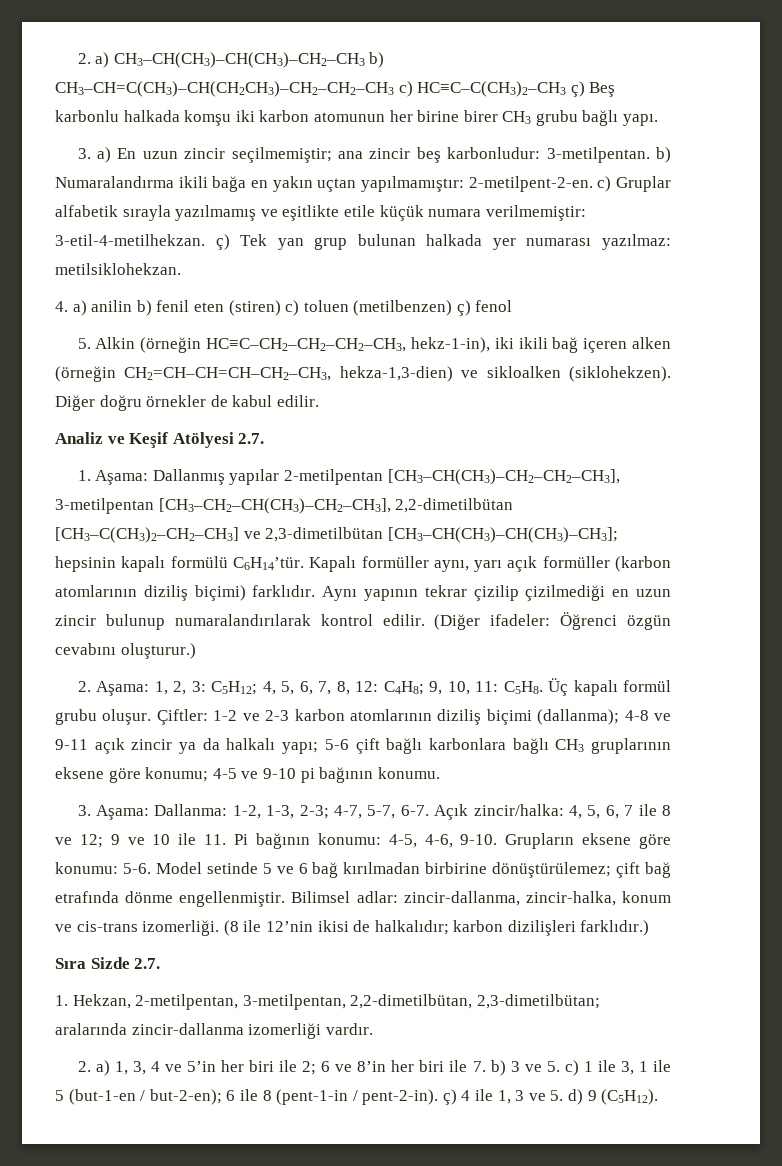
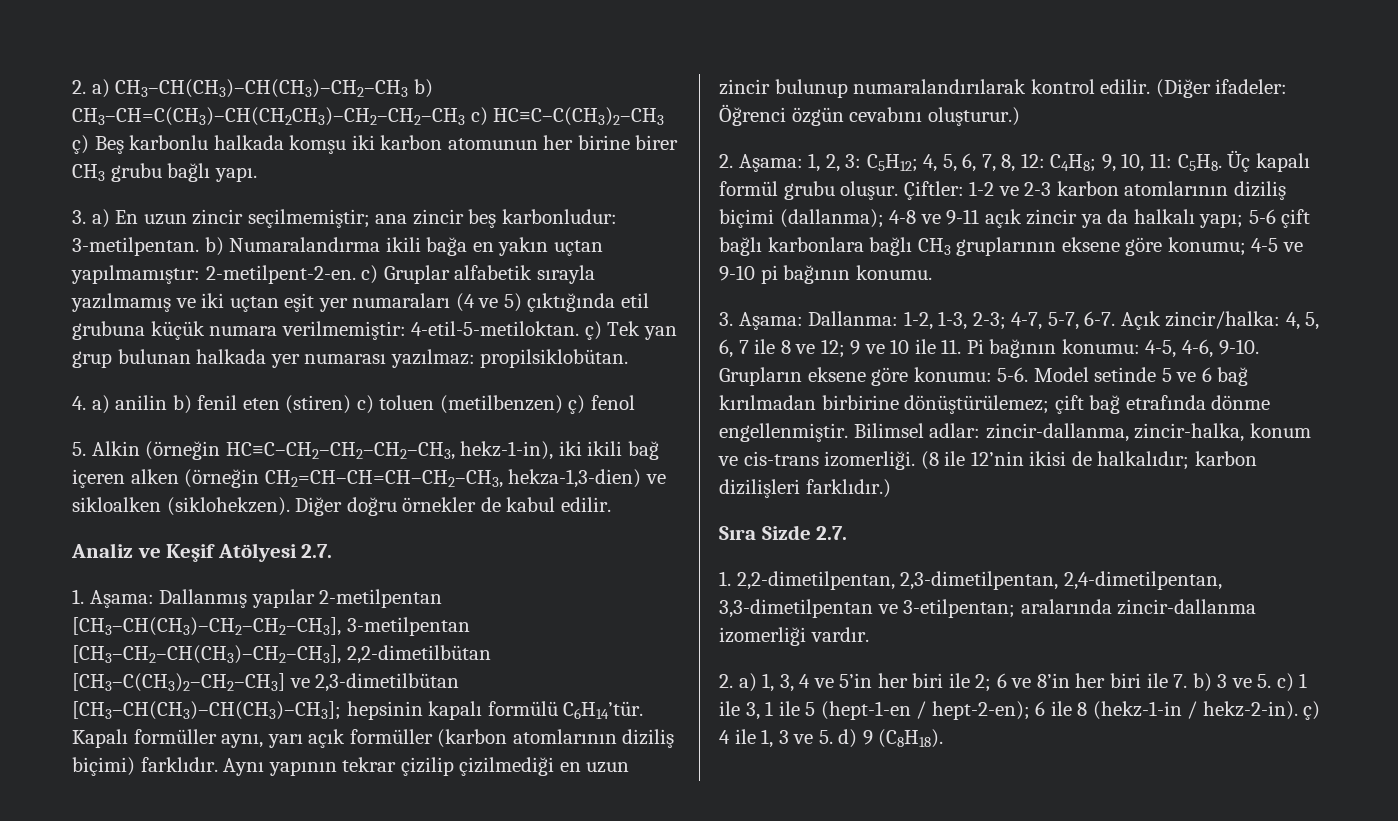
- 3. a) En uzun zincir seçilmemiştir; ana zincir beş karbonludur: 3-metilpentan. b) Numaralandırma ikili bağa en yakın uçtan yapılmamıştır: 2-metilpent-2-en. c) Gruplar alfabetik sırayla yazılmamış ve eşitlikte etile küçük numara verilmemiştir: 3-etil-4-metilhekzan. ç) Tek yan grup bulunan halkada yer numarası yazılmaz: metilsiklohekzan.
+ 3. a) En uzun zincir seçilmemiştir; ana zincir beş karbonludur: 3-metilpentan. b) Numaralandırma ikili bağa en yakın uçtan yapılmamıştır: 2-metilpent-2-en. c) Gruplar alfabetik sırayla yazılmamış ve iki uçtan eşit yer numaraları (4 ve 5) çıktığında etil grubuna küçük numara verilmemiştir: 4-etil-5-metiloktan. ç) Tek yan grup bulunan halkada yer numarası yazılmaz: propilsiklobütan.
- 1. Hekzan, 2-metilpentan, 3-metilpentan, 2,2-dimetilbütan, 2,3-dimetilbütan; aralarında zincir-dallanma izomerliği vardır.
+ 1. 2,2-dimetilpentan, 2,3-dimetilpentan, 2,4-dimetilpentan, 3,3-dimetilpentan ve 3-etilpentan; aralarında zincir-dallanma izomerliği vardır.
- 2. a) 1, 3, 4 ve 5’in her biri ile 2; 6 ve 8’in her biri ile 7. b) 3 ve 5. c) 1 ile 3, 1 ile 5 (but-1-en / but-2-en); 6 ile 8 (pent-1-in / pent-2-in). ç) 4 ile 1, 3 ve 5. d) 9 (C5H12).
+ 2. a) 1, 3, 4 ve 5’in her biri ile 2; 6 ve 8’in her biri ile 7. b) 3 ve 5. c) 1 ile 3, 1 ile 5 (hept-1-en / hept-2-en); 6 ile 8 (hekz-1-in / hekz-2-in). ç) 4 ile 1, 3 ve 5. d) 9 (C8H18).

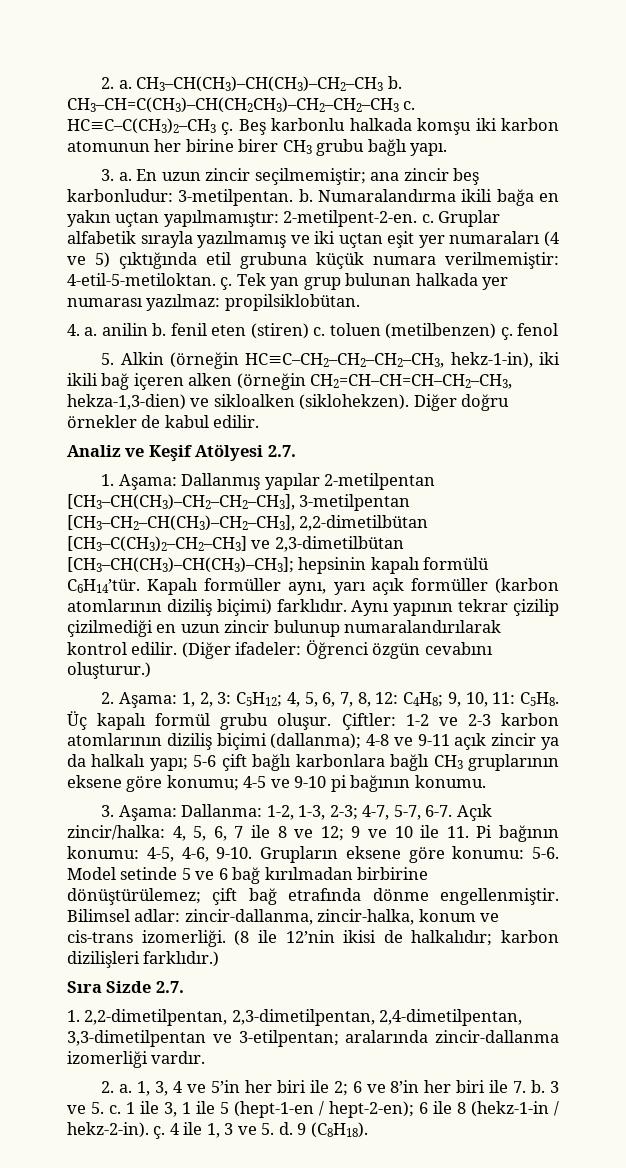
- 2. a) CH3–CH(CH3)–CH(CH3)–CH2–CH3 b) CH3–CH=C(CH3)–CH(CH2CH3)–CH2–CH2–CH3 c) HC≡C–C(CH3)2–CH3 ç) Beş karbonlu halkada komşu iki karbon atomunun her birine birer CH3 grubu bağlı yapı.
+ 2. a. CH3–CH(CH3)–CH(CH3)–CH2–CH3 b. CH3–CH=C(CH3)–CH(CH2CH3)–CH2–CH2–CH3 c. HC≡C–C(CH3)2–CH3 ç. Beş karbonlu halkada komşu iki karbon atomunun her birine birer CH3 grubu bağlı yapı.
- 3. a) En uzun zincir seçilmemiştir; ana zincir beş karbonludur: 3-metilpentan. b) Numaralandırma ikili bağa en yakın uçtan yapılmamıştır: 2-metilpent-2-en. c) Gruplar alfabetik sırayla yazılmamış ve iki uçtan eşit yer numaraları (4 ve 5) çıktığında etil grubuna küçük numara verilmemiştir: 4-etil-5-metiloktan. ç) Tek yan grup bulunan halkada yer numarası yazılmaz: propilsiklobütan.
+ 3. a. En uzun zincir seçilmemiştir; ana zincir beş karbonludur: 3-metilpentan. b. Numaralandırma ikili bağa en yakın uçtan yapılmamıştır: 2-metilpent-2-en. c. Gruplar alfabetik sırayla yazılmamış ve iki uçtan eşit yer numaraları (4 ve 5) çıktığında etil grubuna küçük numara verilmemiştir: 4-etil-5-metiloktan. ç. Tek yan grup bulunan halkada yer numarası yazılmaz: propilsiklobütan.
- 4. a) anilin b) fenil eten (stiren) c) toluen (metilbenzen) ç) fenol
+ 4. a. anilin b. fenil eten (stiren) c. toluen (metilbenzen) ç. fenol
- 2. a) 1, 3, 4 ve 5’in her biri ile 2; 6 ve 8’in her biri ile 7. b) 3 ve 5. c) 1 ile 3, 1 ile 5 (hept-1-en / hept-2-en); 6 ile 8 (hekz-1-in / hekz-2-in). ç) 4 ile 1, 3 ve 5. d) 9 (C8H18).
+ 2. a. 1, 3, 4 ve 5’in her biri ile 2; 6 ve 8’in her biri ile 7. b. 3 ve 5. c. 1 ile 3, 1 ile 5 (hept-1-en / hept-2-en); 6 ile 8 (hekz-1-in / hekz-2-in). ç. 4 ile 1, 3 ve 5. d. 9 (C8H18).

